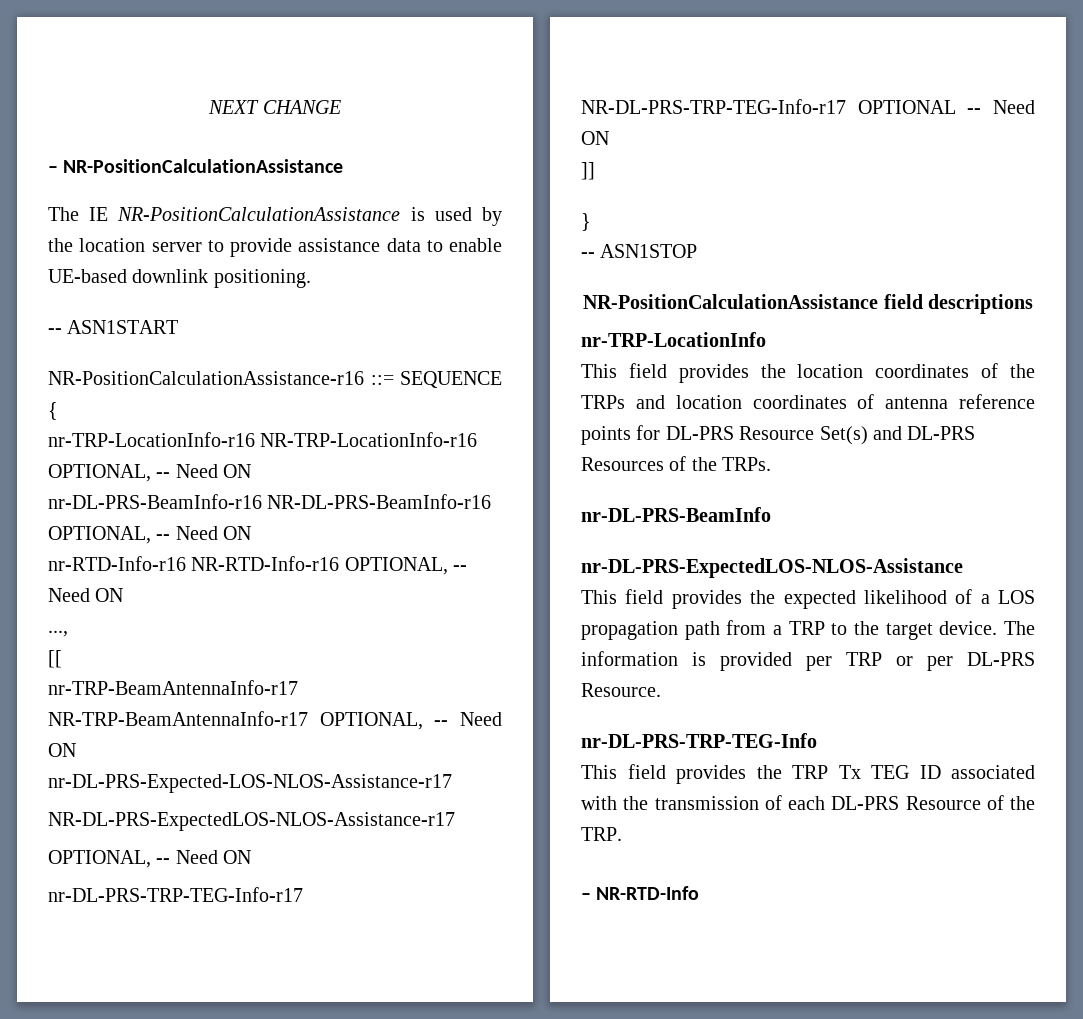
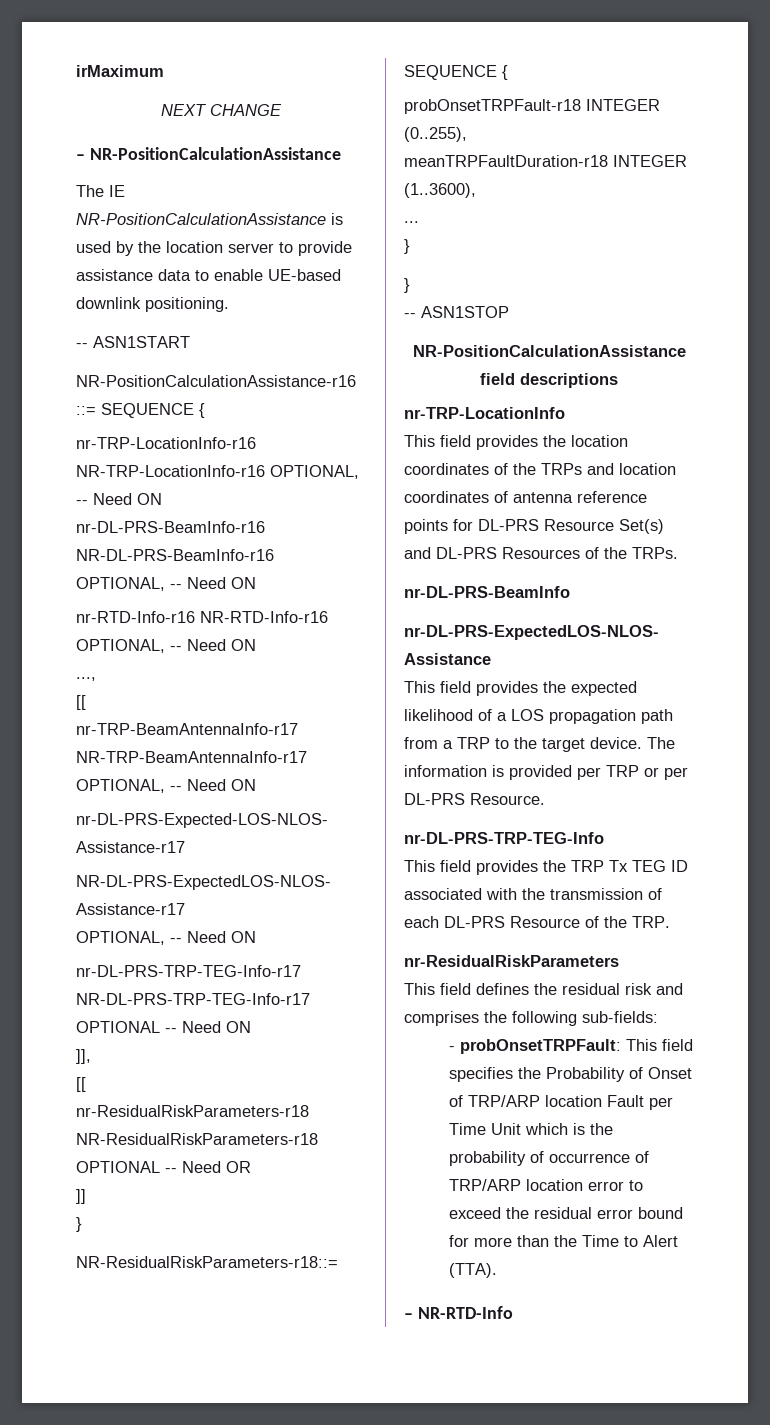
+ irMaximum
+ ]],
+ [[
+ nr-ResidualRiskParameters-r18 NR-ResidualRiskParameters-r18 OPTIONAL -- Need OR
  ]]
+ }
+ NR-ResidualRiskParameters-r18::= SEQUENCE {
+ probOnsetTRPFault-r18 INTEGER (0..255),
+ meanTRPFaultDuration-r18 INTEGER (1..3600),
+ ...
+ }
+ nr-ResidualRiskParameters
+ This field defines the residual risk and comprises the following sub-fields:
+ - probOnsetTRPFault: This field specifies the Probability of Onset of TRP/ARP location Fault per Time Unit which is the probability of occurrence of TRP/ARP location error to exceed the residual error bound for more than the Time to Alert (TTA).

